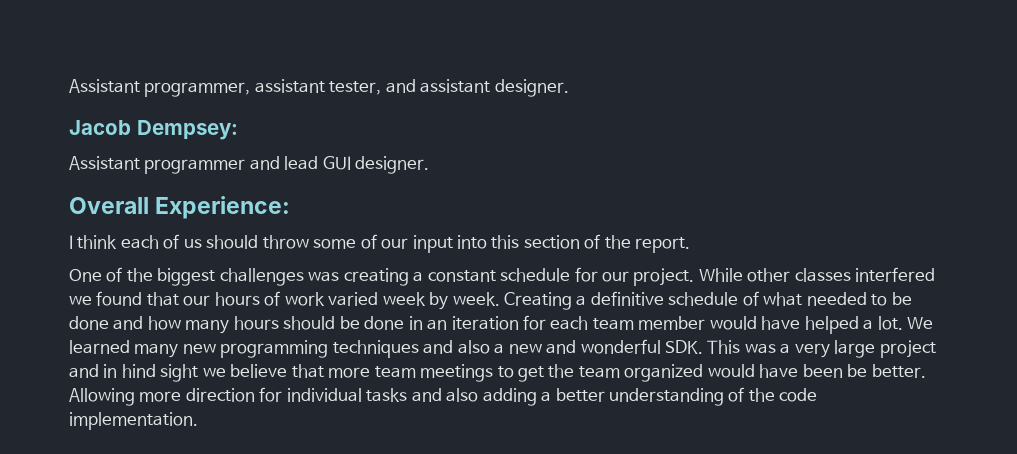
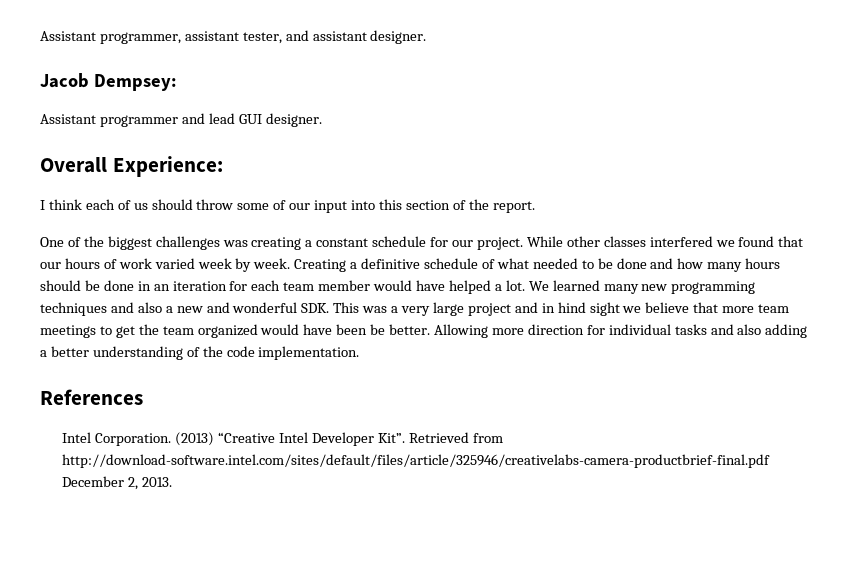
+ References
+ Intel Corporation. (2013) “Creative Intel Developer Kit”. Retrieved from http://download-software.intel.com/sites/default/files/article/325946/creativelabs-camera-productbrief-final.pdf December 2, 2013.

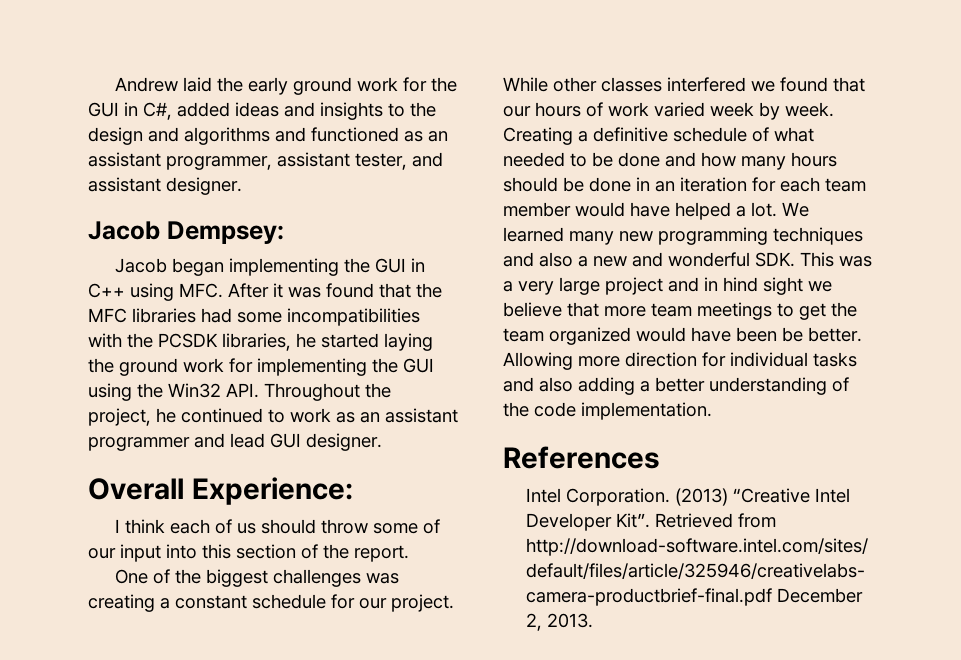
- Assistant programmer, assistant tester, and assistant designer.
+ Andrew laid the early ground work for the GUI in C#, added ideas and insights to the design and algorithms and functioned as an assistant programmer, assistant tester, and assistant designer.
- Assistant programmer and lead GUI designer.
+ Jacob began implementing the GUI in C++ using MFC. After it was found that the MFC libraries had some incompatibilities with the PCSDK libraries, he started laying the ground work for implementing the GUI using the Win32 API. Throughout the project, he continued to work as an assistant programmer and lead GUI designer.

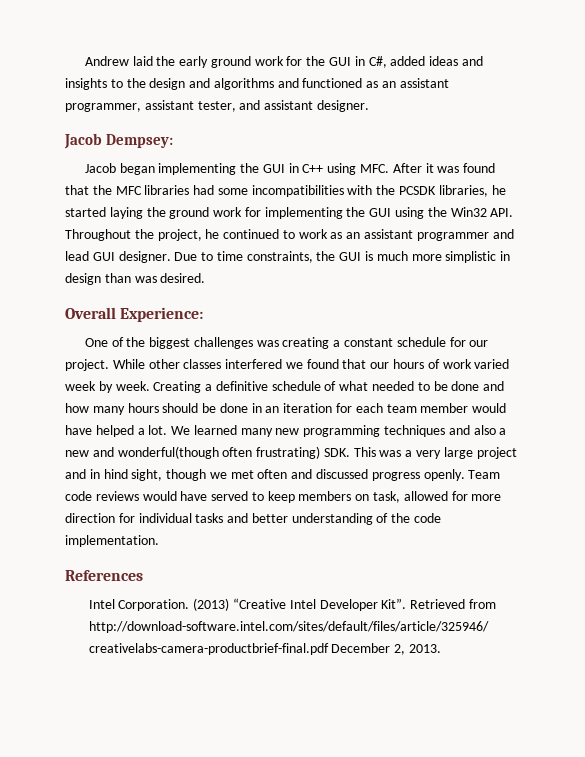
- Jacob began implementing the GUI in C++ using MFC. After it was found that the MFC libraries had some incompatibilities with the PCSDK libraries, he started laying the ground work for implementing the GUI using the Win32 API. Throughout the project, he continued to work as an assistant programmer and lead GUI designer.
+ Jacob began implementing the GUI in C++ using MFC. After it was found that the MFC libraries had some incompatibilities with the PCSDK libraries, he started laying the ground work for implementing the GUI using the Win32 API. Throughout the project, he continued to work as an assistant programmer and lead GUI designer. Due to time constraints, the GUI is much more simplistic in design than was desired.
  Overall Experience:
- I think each of us should throw some of our input into this section of the report.
- We learned many new programming techniques and also a new and wonderful SDK. This was a very large project and in hind sight we believe that more team meetings to get the team organized would have been be better. Allowing more direction for individual tasks and also adding a better understanding of the code implementation.
+ We learned many new programming techniques and also a new and wonderful(though often frustrating) SDK. This was a very large project and in hind sight, though we met often and discussed progress openly. Team code reviews would have served to keep members on task, allowed for more direction for individual tasks and better understanding of the code implementation.

